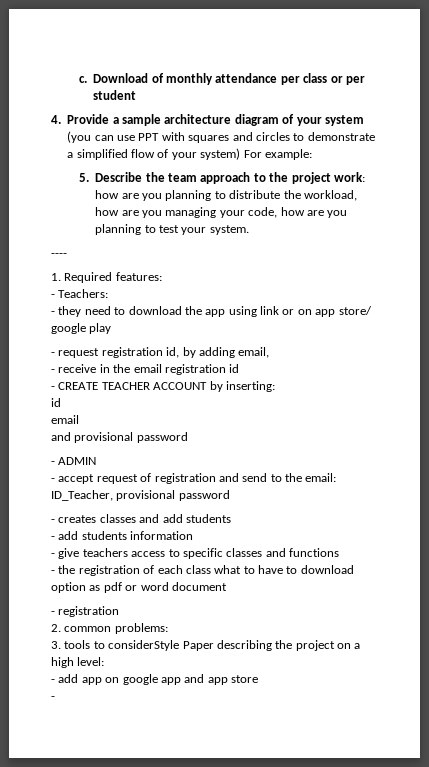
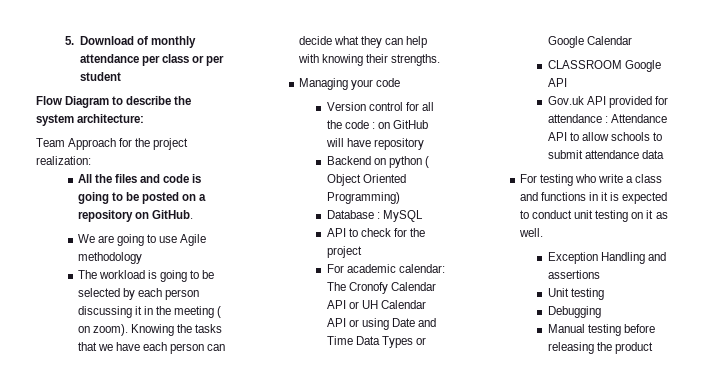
- c. Download of monthly attendance per class or per student
+ 5. Download of monthly attendance per class or per student
- 4. Provide a sample architecture diagram of your system (you can use PPT with squares and circles to demonstrate a simplified flow of your system) For example:
- 5. Describe the team approach to the project work: how are you planning to distribute the workload, how are you managing your code, how are you planning to test your system.
- ----
- 1. Required features:
- - Teachers:
- - they need to download the app using link or on app store/ google play
- - request registration id, by adding email,
- - receive in the email registration id
- - CREATE TEACHER ACCOUNT by inserting:
- id
- email
- and provisional password
- - ADMIN
- - accept request of registration and send to the email: ID_Teacher, provisional password
- - creates classes and add students
- - add students information
- - give teachers access to specific classes and functions
- - the registration of each class what to have to download option as pdf or word document
- - registration
- 2. common problems:
- 3. tools to considerStyle Paper describing the project on a high level:
- - add app on google app and app store
- -
+ Flow Diagram to describe the system architecture:
+ Team Approach for the project realization:
+ All the files and code is going to be posted on a repository on GitHub.
+ We are going to use Agile methodology
+ The workload is going to be selected by each person discussing it in the meeting ( on zoom). Knowing the tasks that we have each person can decide what they can help with knowing their strengths.
+ Managing your code
+ Version control for all the code : on GitHub will have repository
+ Backend on python ( Object Oriented Programming)
+ Database : MySQL
+ API to check for the project
+ For academic calendar: The Cronofy Calendar API or UH Calendar API or using Date and Time Data Types or Google Calendar
+ CLASSROOM Google API
+ Gov.uk API provided for attendance : Attendance API to allow schools to submit attendance data
+ For testing who write a class and functions in it is expected to conduct unit testing on it as well.
+ Exception Handling and assertions
+ Unit testing
+ Debugging
+ Manual testing before releasing the product

